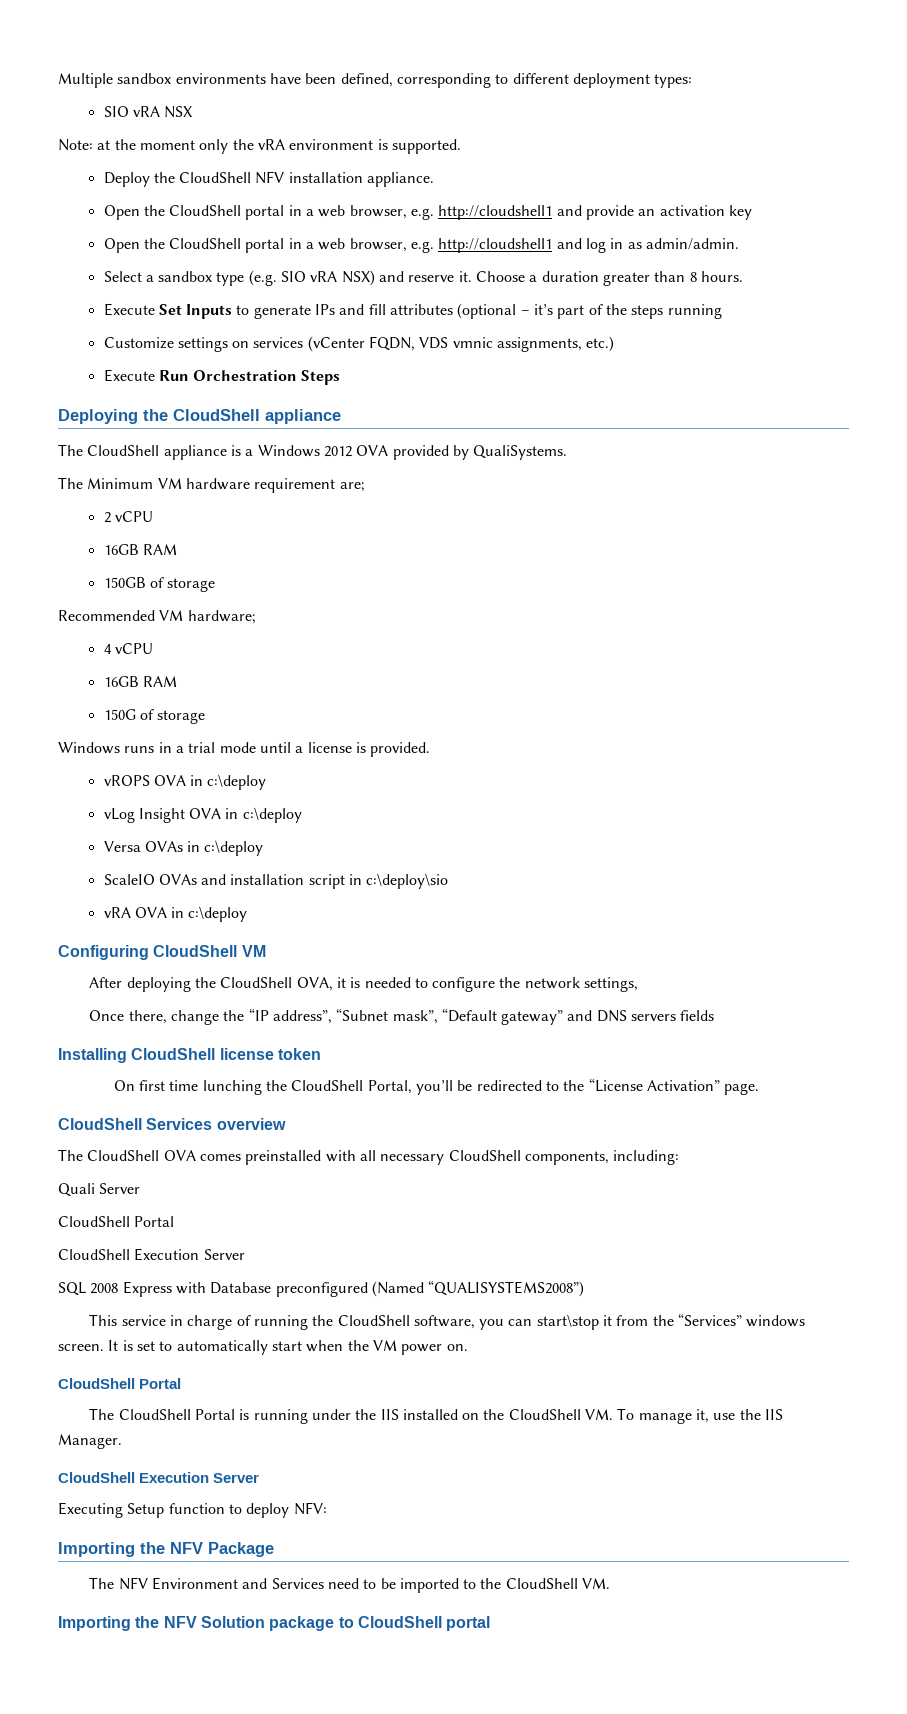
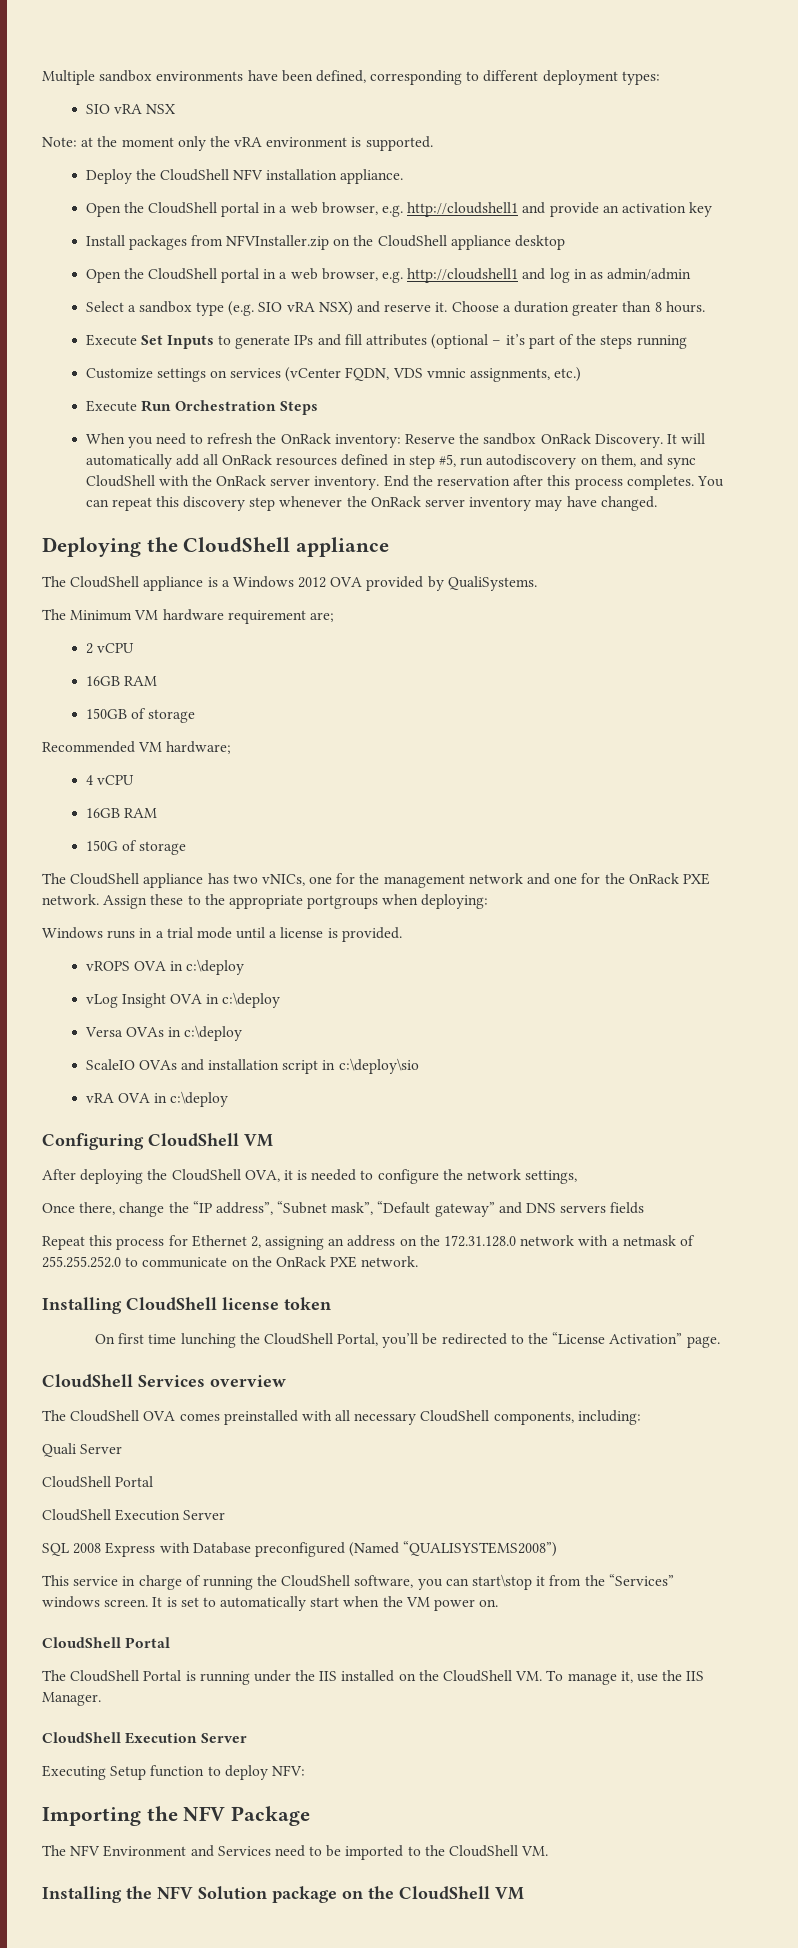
+ Install packages from NFVInstaller.zip on the CloudShell appliance desktop
- Open the CloudShell portal in a web browser, e.g. http://cloudshell1 and log in as admin/admin.
+ Open the CloudShell portal in a web browser, e.g. http://cloudshell1 and log in as admin/admin
+ When you need to refresh the OnRack inventory: Reserve the sandbox OnRack Discovery. It will automatically add all OnRack resources defined in step #5, run autodiscovery on them, and sync CloudShell with the OnRack server inventory. End the reservation after this process completes. You can repeat this discovery step whenever the OnRack server inventory may have changed.
+ The CloudShell appliance has two vNICs, one for the management network and one for the OnRack PXE network. Assign these to the appropriate portgroups when deploying:
+ Repeat this process for Ethernet 2, assigning an address on the 172.31.128.0 network with a netmask of 255.255.252.0 to communicate on the OnRack PXE network.
- Importing the NFV Solution package to CloudShell portal
+ Installing the NFV Solution package on the CloudShell VM

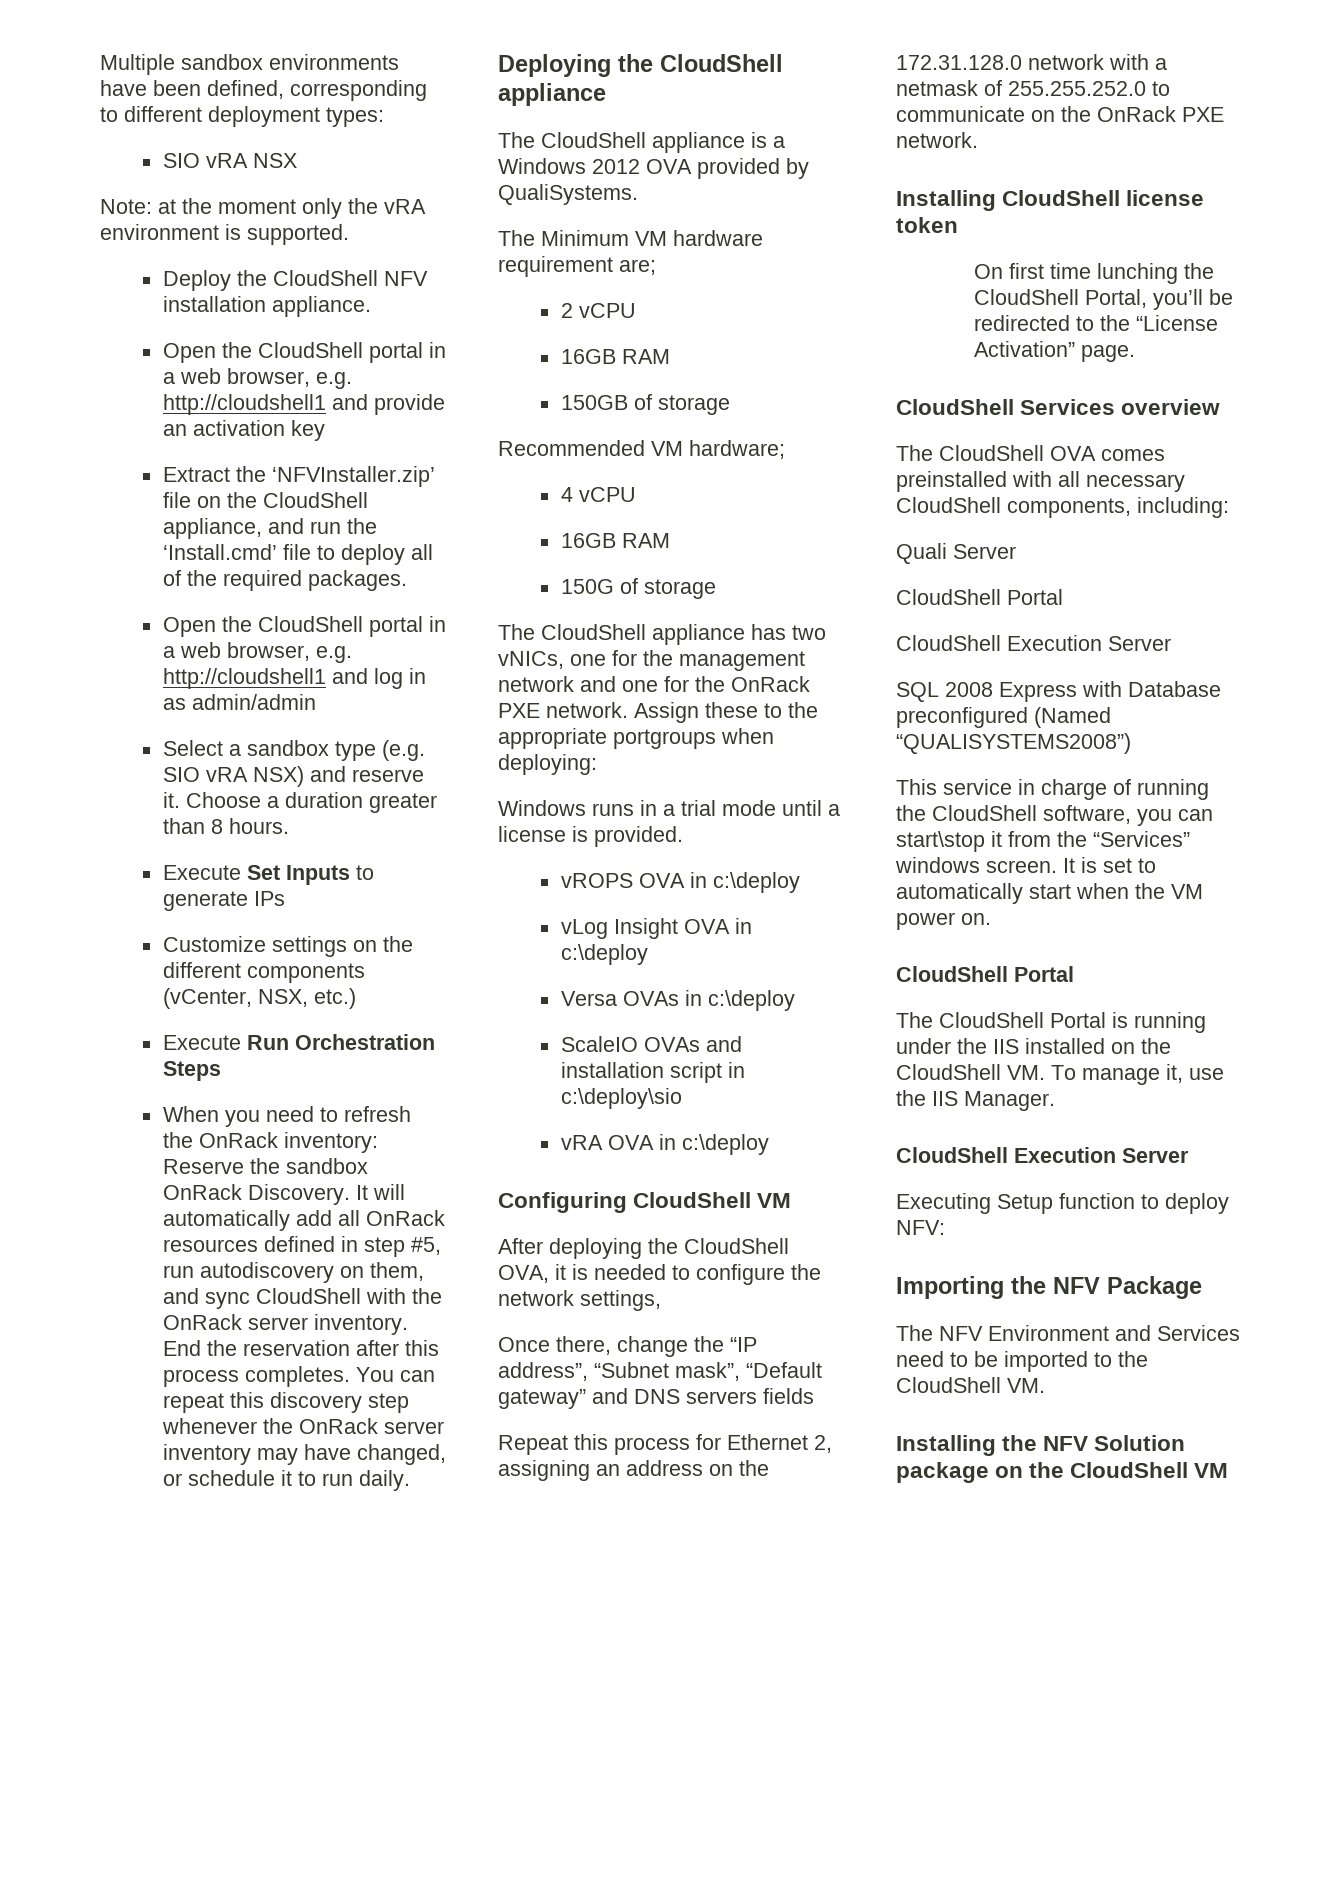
- Install packages from NFVInstaller.zip on the CloudShell appliance desktop
+ Extract the ‘NFVInstaller.zip’ file on the CloudShell appliance, and run the ‘Install.cmd’ file to deploy all of the required packages.
- Execute Set Inputs to generate IPs and fill attributes (optional – it’s part of the steps running
- Customize settings on services (vCenter FQDN, VDS vmnic assignments, etc.)
+ Execute Set Inputs to generate IPs
+ Customize settings on the different components (vCenter, NSX, etc.)
- You can repeat this discovery step whenever the OnRack server inventory may have changed.
+ You can repeat this discovery step whenever the OnRack server inventory may have changed, or schedule it to run daily.

